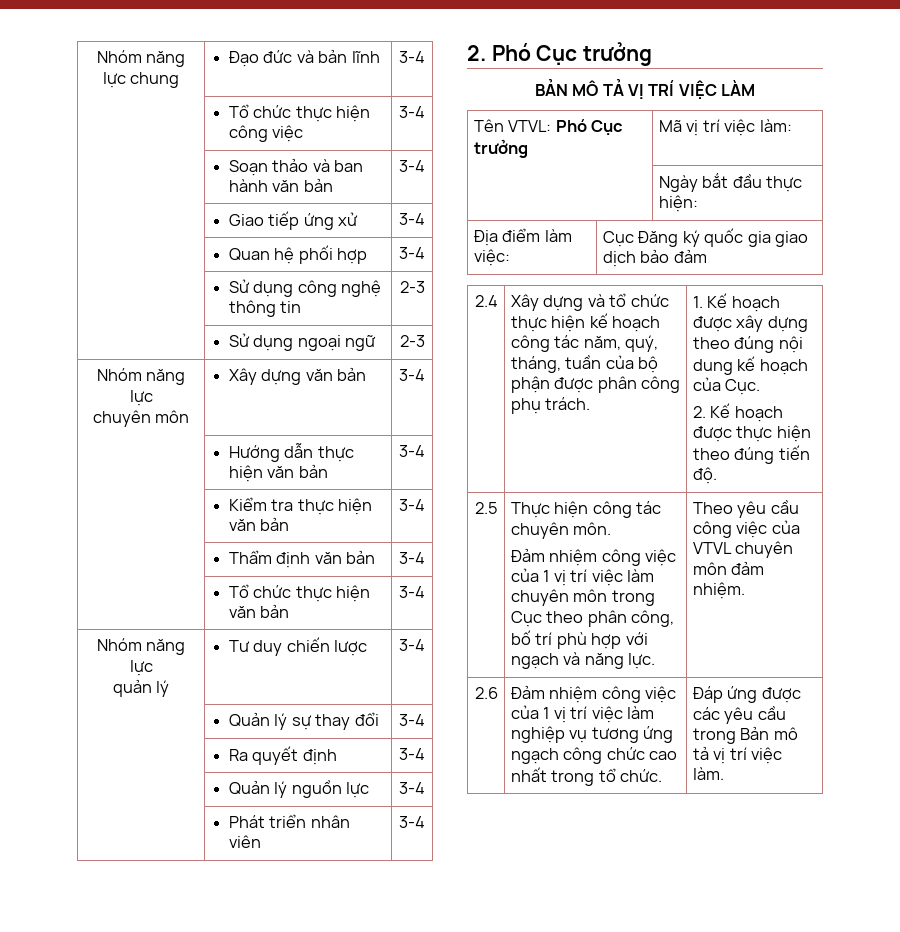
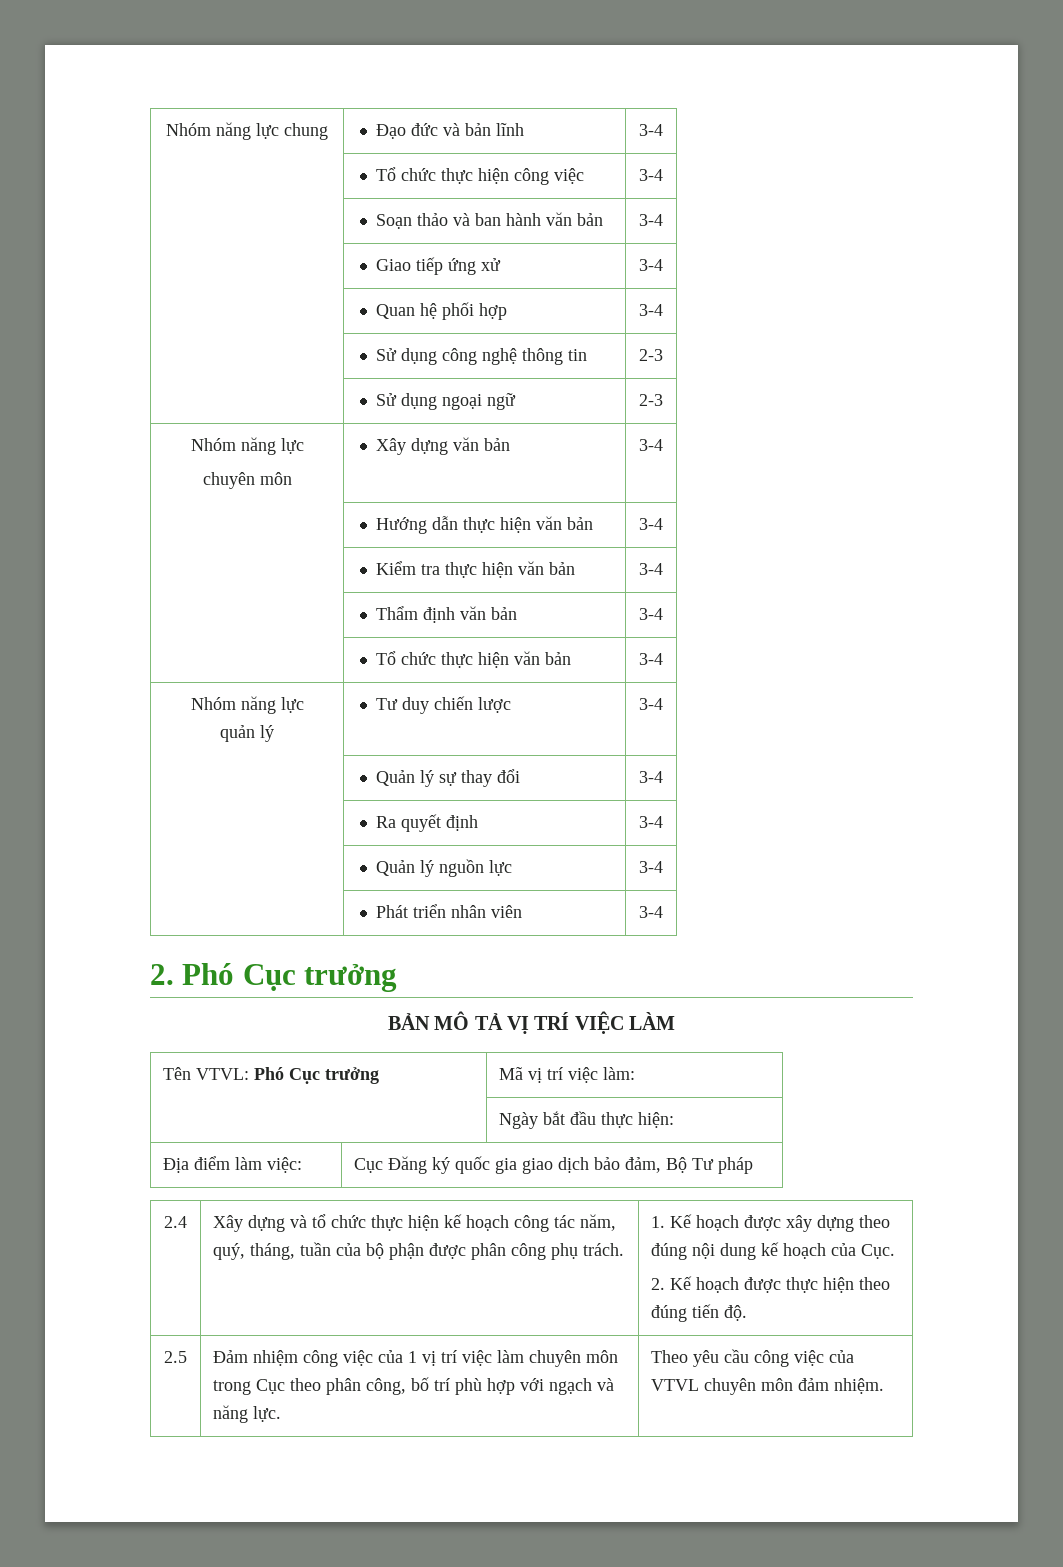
- Địa điểm làm việc: | Cục Đăng ký quốc gia giao dịch bảo đảm
+ Địa điểm làm việc: | Cục Đăng ký quốc gia giao dịch bảo đảm, Bộ Tư pháp
- Thực hiện công tác chuyên môn.
- 2.6 | Đảm nhiệm công việc của 1 vị trí việc làm nghiệp vụ tương ứng ngạch công chức cao nhất trong tổ chức. | Đáp ứng được các yêu cầu trong Bản mô tả vị trí việc làm.

